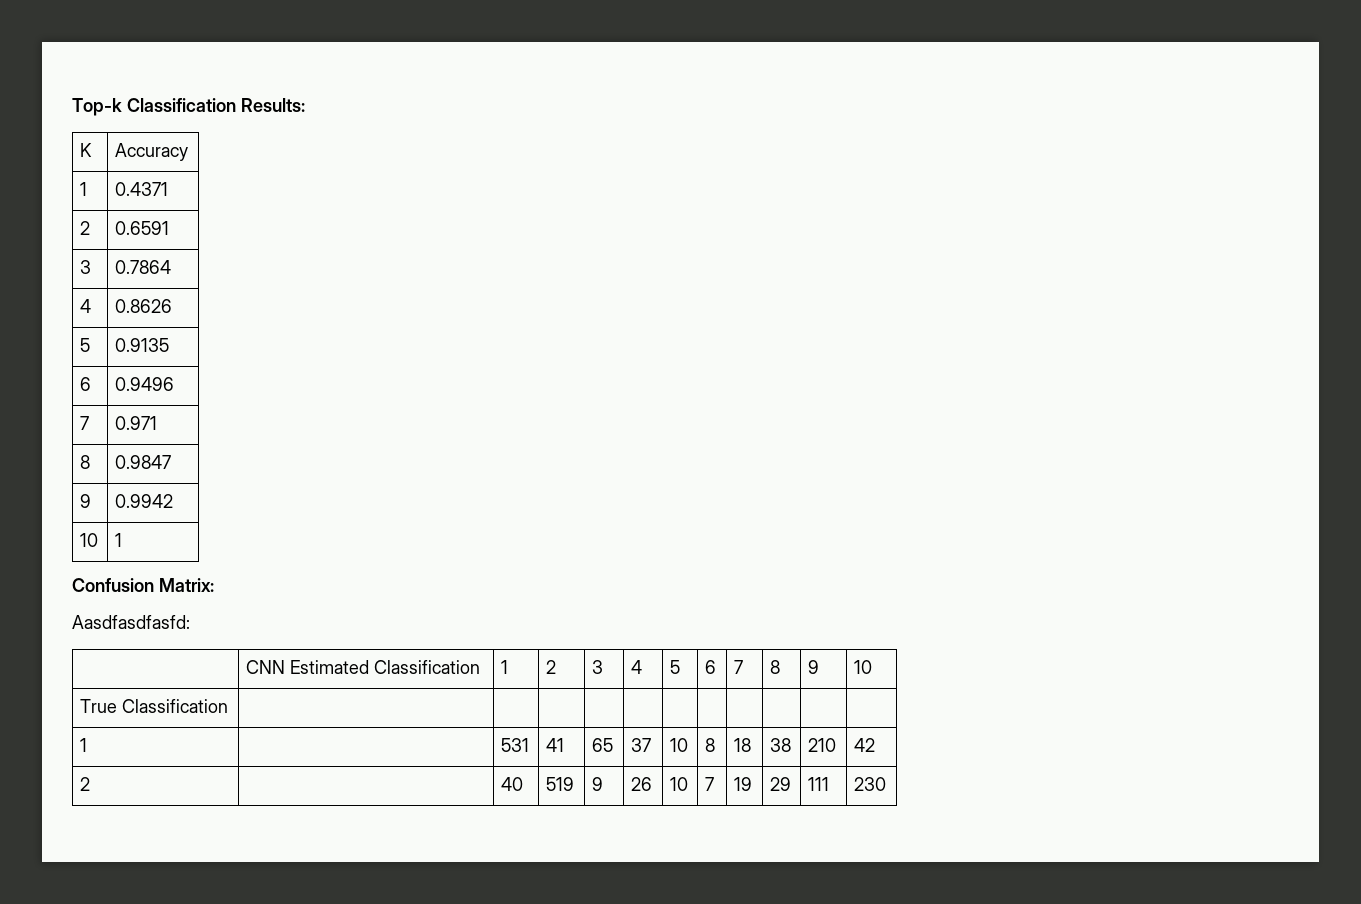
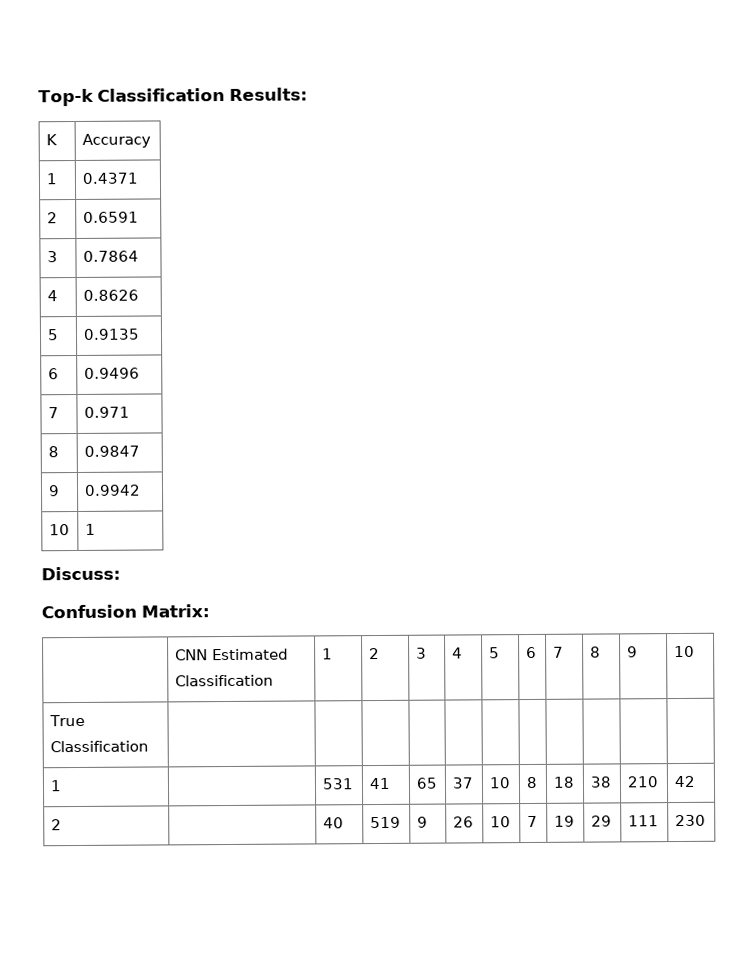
+ Discuss:
- Aasdfasdfasfd:

